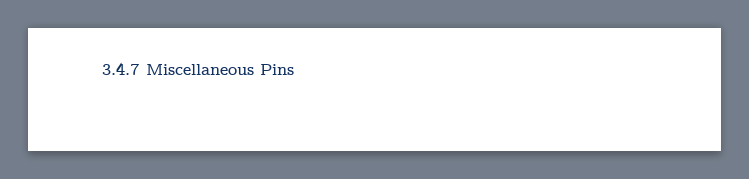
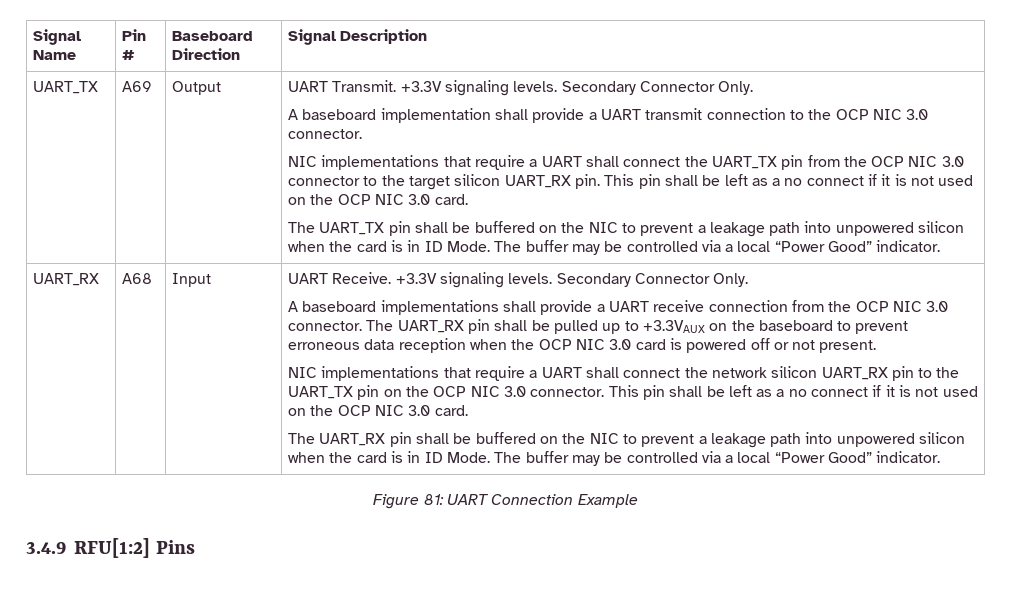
- 3.4.7 Miscellaneous Pins
+ Signal Name | Pin # | Baseboard Direction | Signal Description
+ UART_TX | A69 | Output | UART Transmit. +3.3V signaling levels. Secondary Connector Only.
+ A baseboard implementation shall provide a UART transmit connection to the OCP NIC 3.0 connector.
+ NIC implementations that require a UART shall connect the UART_TX pin from the OCP NIC 3.0 connector to the target silicon UART_RX pin. This pin shall be left as a no connect if it is not used on the OCP NIC 3.0 card.
+ The UART_TX pin shall be buffered on the NIC to prevent a leakage path into unpowered silicon when the card is in ID Mode. The buffer may be controlled via a local “Power Good” indicator.
+ UART_RX | A68 | Input | UART Receive. +3.3V signaling levels. Secondary Connector Only.
+ A baseboard implementations shall provide a UART receive connection from the OCP NIC 3.0 connector. The UART_RX pin shall be pulled up to +3.3VAUX on the baseboard to prevent erroneous data reception when the OCP NIC 3.0 card is powered off or not present.
+ NIC implementations that require a UART shall connect the network silicon UART_RX pin to the UART_TX pin on the OCP NIC 3.0 connector. This pin shall be left as a no connect if it is not used on the OCP NIC 3.0 card.
+ The UART_RX pin shall be buffered on the NIC to prevent a leakage path into unpowered silicon when the card is in ID Mode. The buffer may be controlled via a local “Power Good” indicator.
+ Figure 81: UART Connection Example
+ 3.4.9 RFU[1:2] Pins

